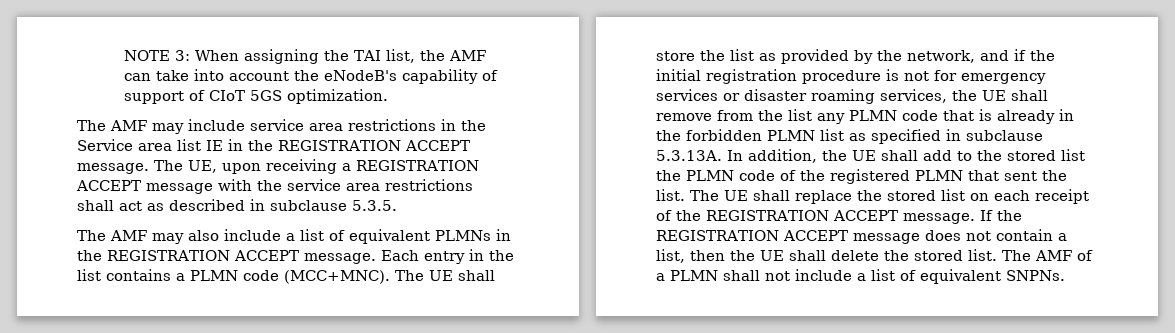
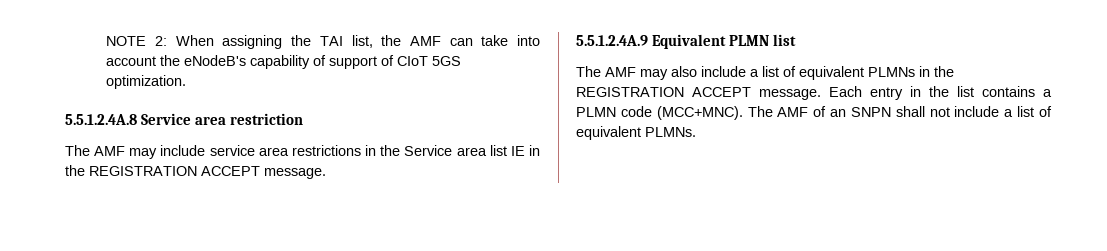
- NOTE 3: When assigning the TAI list, the AMF can take into account the eNodeB's capability of support of CIoT 5GS optimization.
+ NOTE 2: When assigning the TAI list, the AMF can take into account the eNodeB's capability of support of CIoT 5GS optimization.
+ 5.5.1.2.4A.8 Service area restriction
- The AMF may include service area restrictions in the Service area list IE in the REGISTRATION ACCEPT message. The UE, upon receiving a REGISTRATION ACCEPT message with the service area restrictions shall act as described in subclause 5.3.5.
+ The AMF may include service area restrictions in the Service area list IE in the REGISTRATION ACCEPT message.
+ 5.5.1.2.4A.9 Equivalent PLMN list
- The UE shall store the list as provided by the network, and if the initial registration procedure is not for emergency services or disaster roaming services, the UE shall remove from the list any PLMN code that is already in the forbidden PLMN list as specified in subclause 5.3.13A. In addition, the UE shall add to the stored list the PLMN code of the registered PLMN that sent the list. The UE shall replace the stored list on each receipt of the REGISTRATION ACCEPT message. If the REGISTRATION ACCEPT message does not contain a list, then the UE shall delete the stored list. The AMF of a PLMN shall not include a list of equivalent SNPNs.
+ The AMF of an SNPN shall not include a list of equivalent PLMNs.

